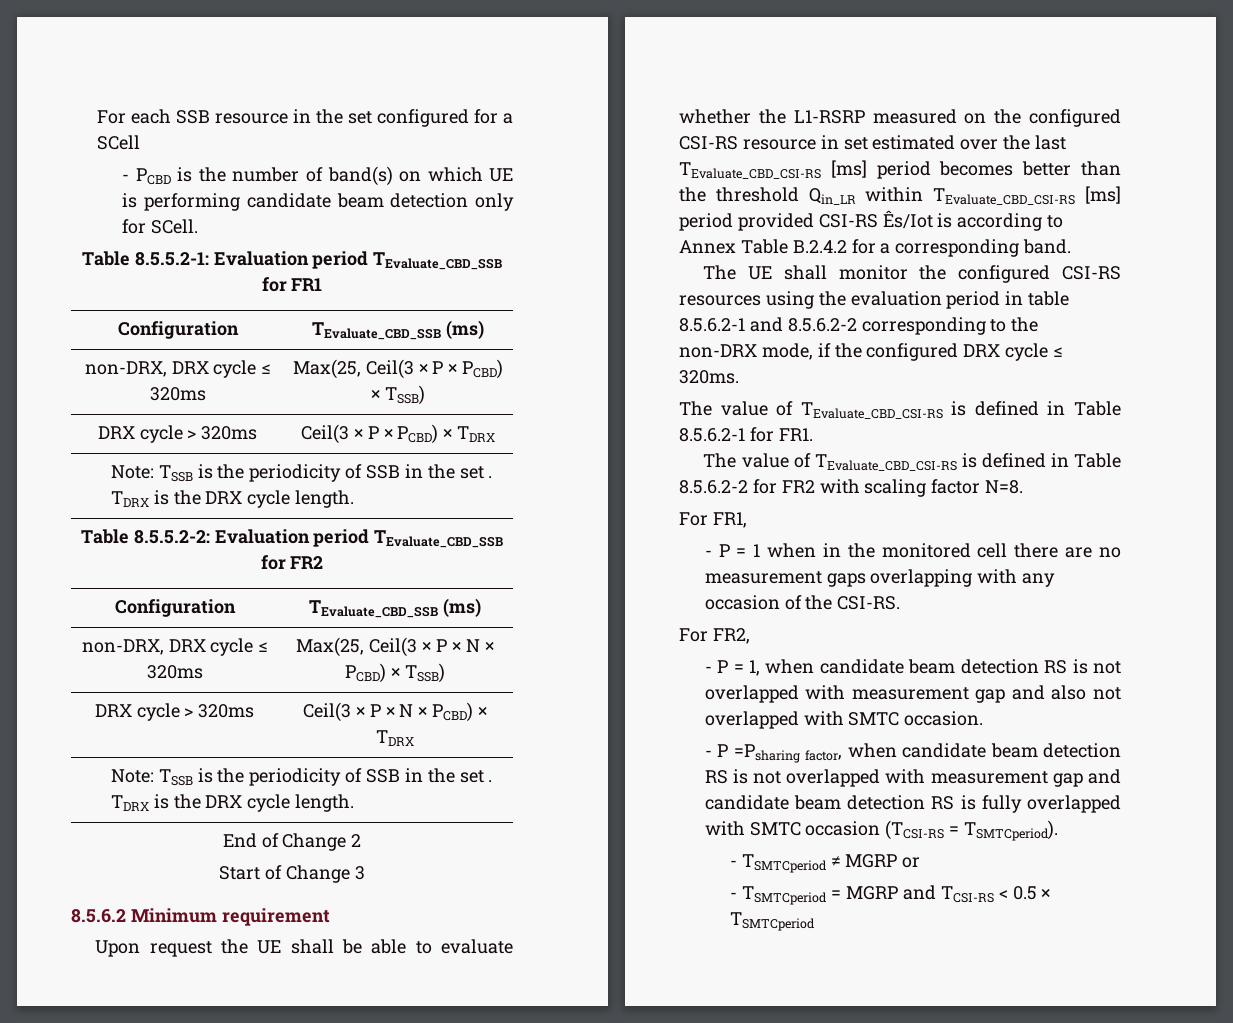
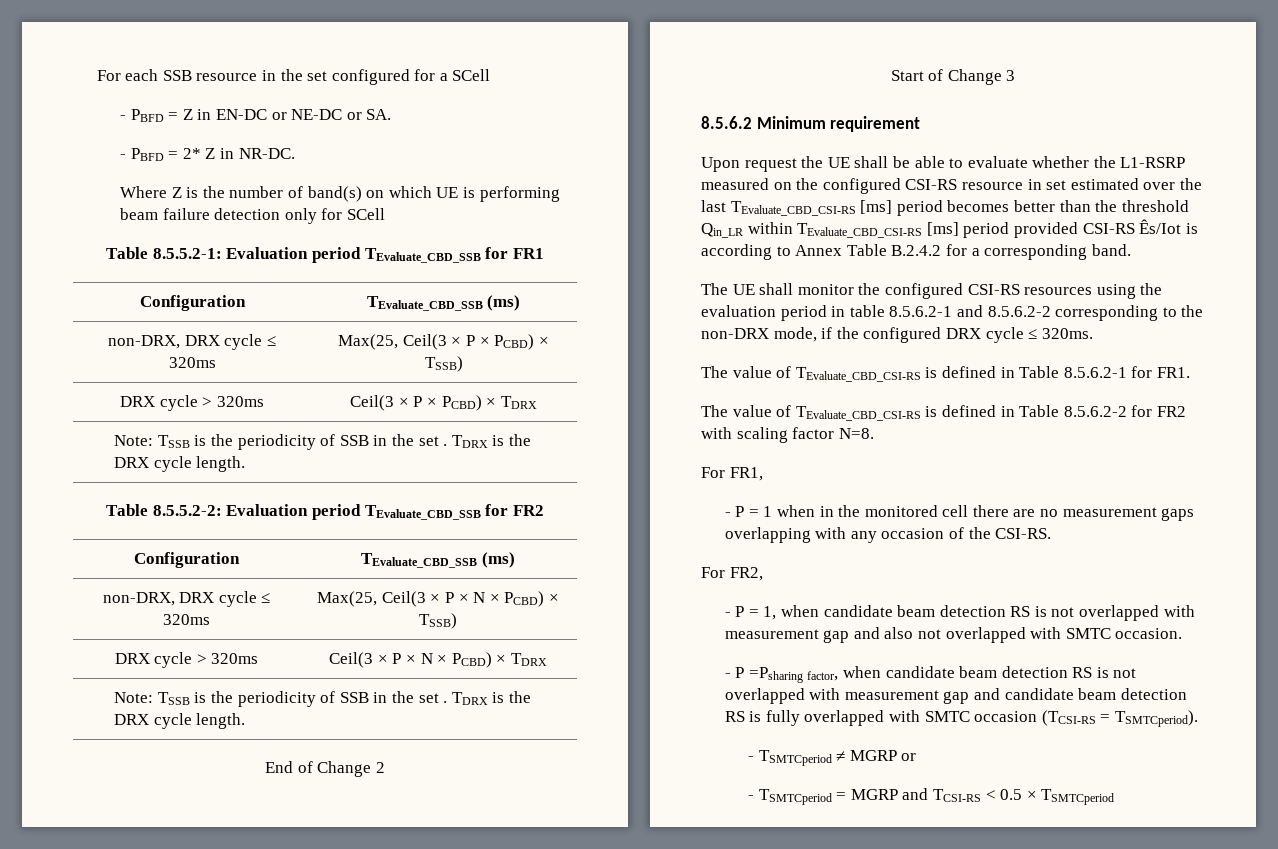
- - PCBD is the number of band(s) on which UE is performing candidate beam detection only for SCell.
+ - PBFD = Z in EN-DC or NE-DC or SA.
+ - PBFD = 2* Z in NR-DC.
+ Where Z is the number of band(s) on which UE is performing beam failure detection only for SCell

